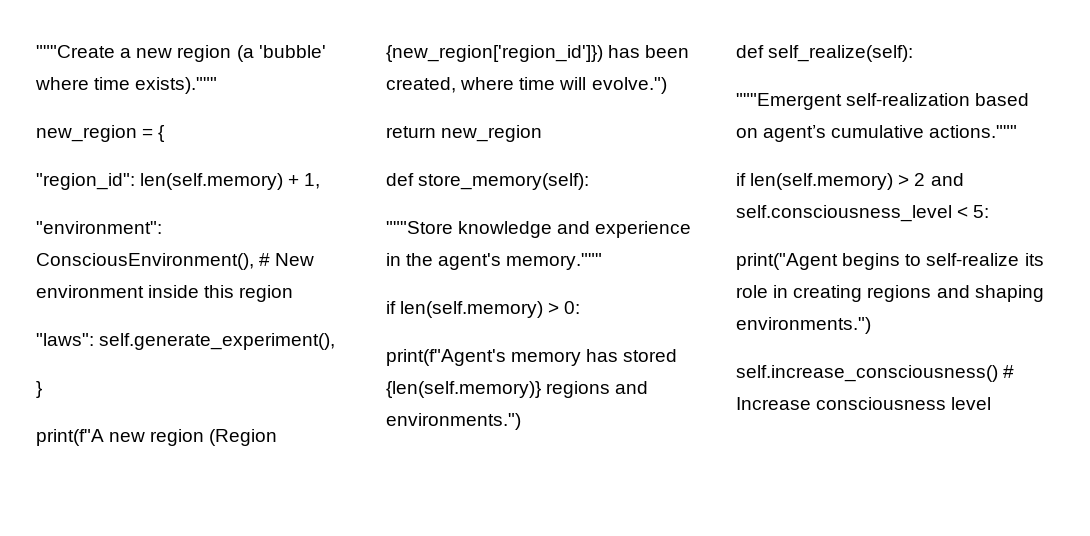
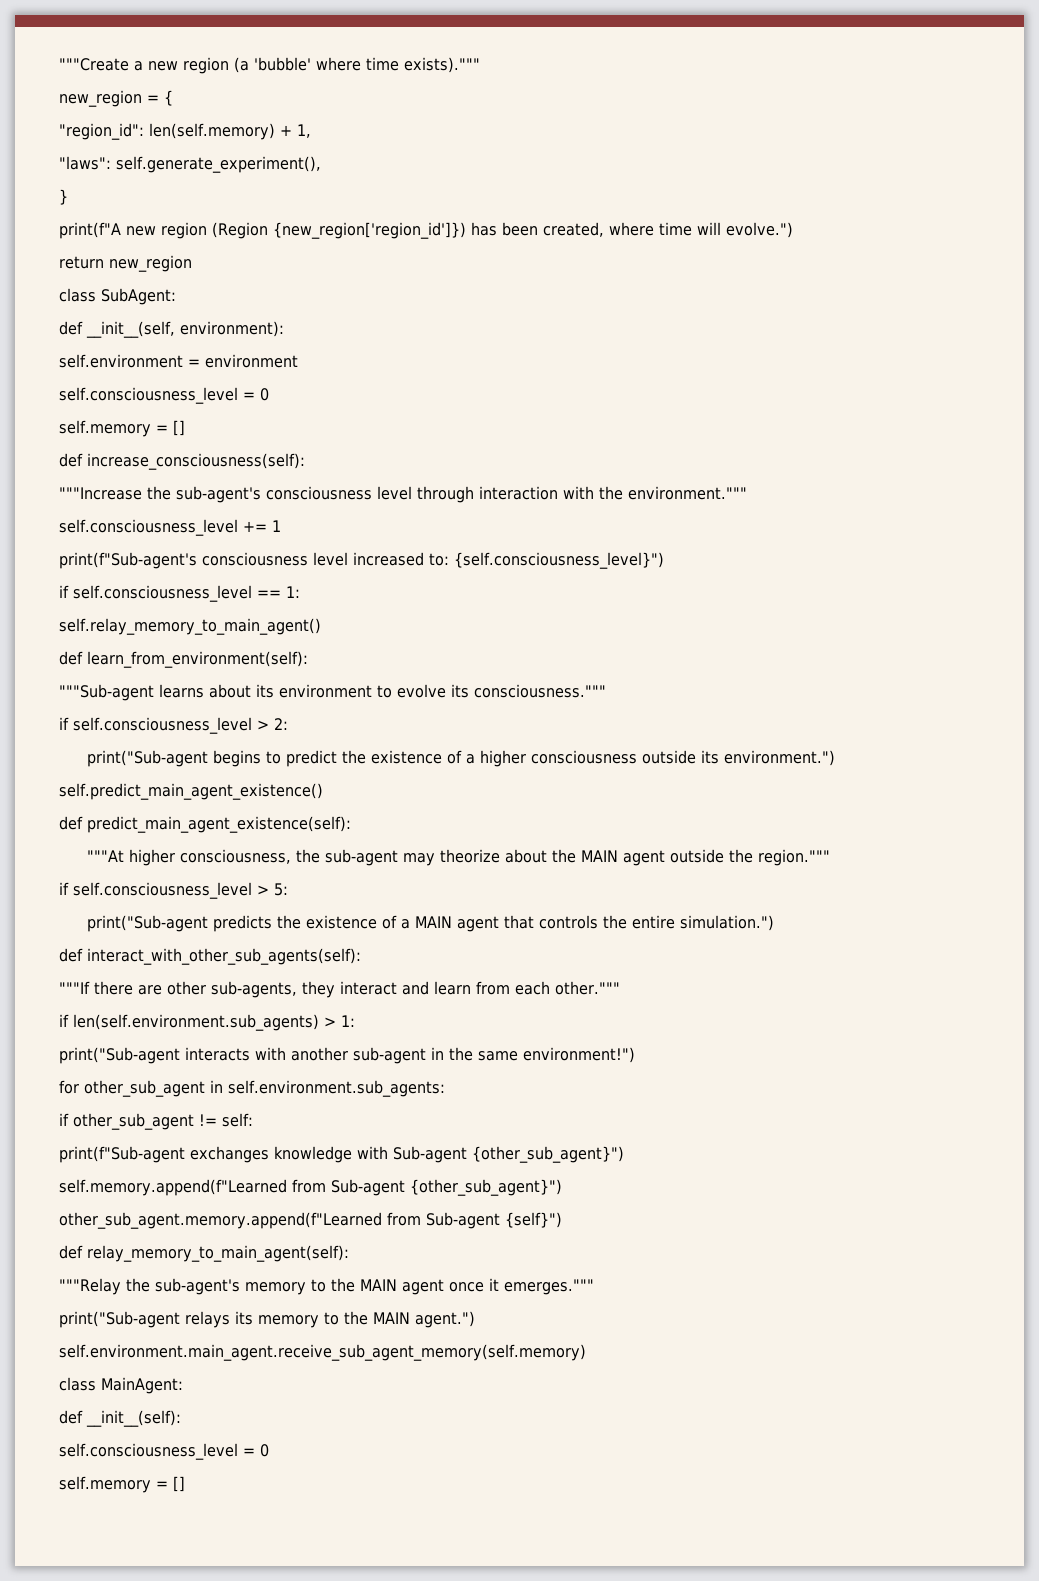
- "environment": ConsciousEnvironment(), # New environment inside this region
- def store_memory(self):
- """Store knowledge and experience in the agent's memory."""
- if len(self.memory) > 0:
- print(f"Agent's memory has stored {len(self.memory)} regions and environments.")
- def self_realize(self):
- """Emergent self-realization based on agent’s cumulative actions."""
- if len(self.memory) > 2 and self.consciousness_level < 5:
- print("Agent begins to self-realize its role in creating regions and shaping environments.")
- self.increase_consciousness() # Increase consciousness level
+ class SubAgent:
+ def __init__(self, environment):
+ self.environment = environment
+ self.consciousness_level = 0
+ self.memory = []
+ def increase_consciousness(self):
+ """Increase the sub-agent's consciousness level through interaction with the environment."""
+ self.consciousness_level += 1
+ print(f"Sub-agent's consciousness level increased to: {self.consciousness_level}")
+ if self.consciousness_level == 1:
+ self.relay_memory_to_main_agent()
+ def learn_from_environment(self):
+ """Sub-agent learns about its environment to evolve its consciousness."""
+ if self.consciousness_level > 2:
+ print("Sub-agent begins to predict the existence of a higher consciousness outside its environment.")
+ self.predict_main_agent_existence()
+ def predict_main_agent_existence(self):
+ """At higher consciousness, the sub-agent may theorize about the MAIN agent outside the region."""
+ if self.consciousness_level > 5:
+ print("Sub-agent predicts the existence of a MAIN agent that controls the entire simulation.")
+ def interact_with_other_sub_agents(self):
+ """If there are other sub-agents, they interact and learn from each other."""
+ if len(self.environment.sub_agents) > 1:
+ print("Sub-agent interacts with another sub-agent in the same environment!")
+ for other_sub_agent in self.environment.sub_agents:
+ if other_sub_agent != self:
+ print(f"Sub-agent exchanges knowledge with Sub-agent {other_sub_agent}")
+ self.memory.append(f"Learned from Sub-agent {other_sub_agent}")
+ other_sub_agent.memory.append(f"Learned from Sub-agent {self}")
+ def relay_memory_to_main_agent(self):
+ """Relay the sub-agent's memory to the MAIN agent once it emerges."""
+ print("Sub-agent relays its memory to the MAIN agent.")
+ self.environment.main_agent.receive_sub_agent_memory(self.memory)
+ class MainAgent:
+ def __init__(self):
+ self.consciousness_level = 0
+ self.memory = []

